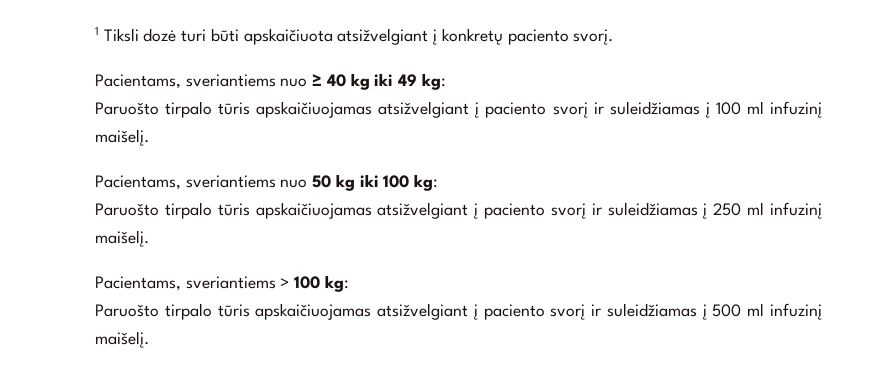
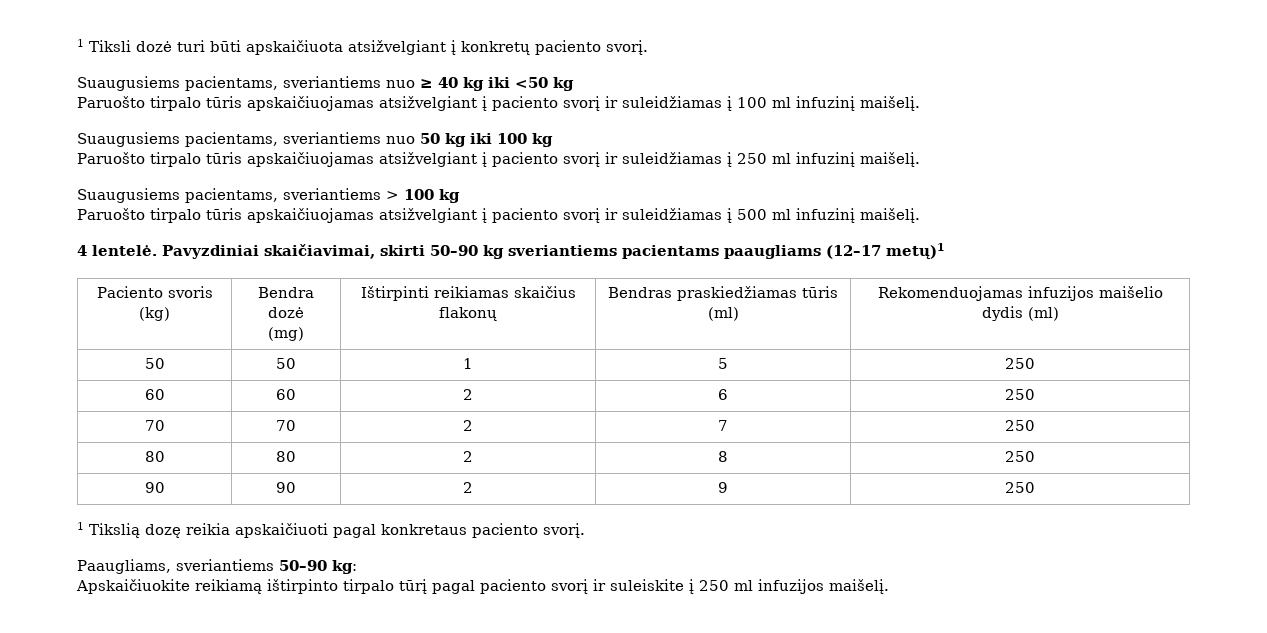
- Pacientams, sveriantiems nuo ≥ 40 kg iki 49 kg:
+ Suaugusiems pacientams, sveriantiems nuo ≥ 40 kg iki <50 kg
- Pacientams, sveriantiems nuo 50 kg iki 100 kg:
+ Suaugusiems pacientams, sveriantiems nuo 50 kg iki 100 kg
- Pacientams, sveriantiems > 100 kg:
+ Suaugusiems pacientams, sveriantiems > 100 kg
+ 4 lentelė. Pavyzdiniai skaičiavimai, skirti 50–90 kg sveriantiems pacientams paaugliams (12–17 metų)1
+ Paciento svoris (kg) | Bendra dozė
+ (mg) | Ištirpinti reikiamas skaičius flakonų | Bendras praskiedžiamas tūris (ml) | Rekomenduojamas infuzijos maišelio dydis (ml)
+ 50 | 50 | 1 | 5 | 250
+ 60 | 60 | 2 | 6 | 250
+ 70 | 70 | 2 | 7 | 250
+ 80 | 80 | 2 | 8 | 250
+ 90 | 90 | 2 | 9 | 250
+ 1 Tikslią dozę reikia apskaičiuoti pagal konkretaus paciento svorį.
+ Paaugliams, sveriantiems 50–90 kg:
+ Apskaičiuokite reikiamą ištirpinto tirpalo tūrį pagal paciento svorį ir suleiskite į 250 ml infuzijos maišelį.

